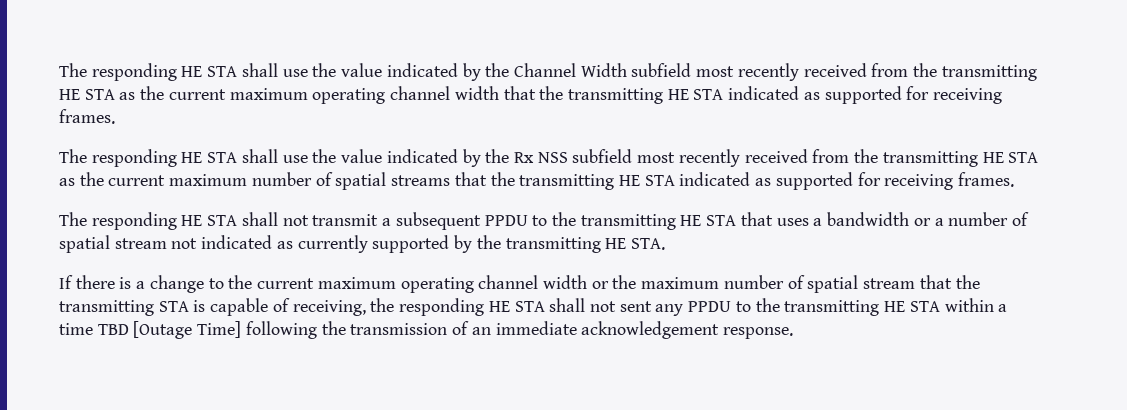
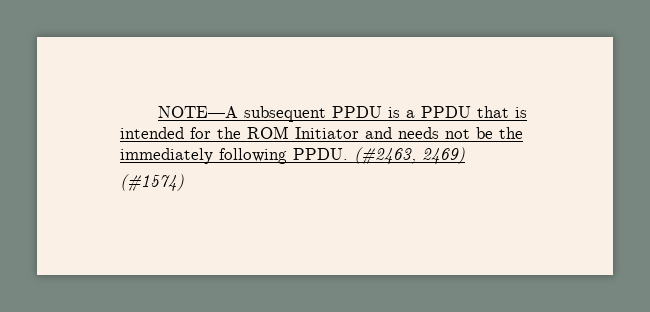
- The responding HE STA shall use the value indicated by the Channel Width subfield most recently received from the transmitting HE STA as the current maximum operating channel width that the transmitting HE STA indicated as supported for receiving frames.
- The responding HE STA shall use the value indicated by the Rx NSS subfield most recently received from the transmitting HE STA as the current maximum number of spatial streams that the transmitting HE STA indicated as supported for receiving frames.
- The responding HE STA shall not transmit a subsequent PPDU to the transmitting HE STA that uses a bandwidth or a number of spatial stream not indicated as currently supported by the transmitting HE STA.
- If there is a change to the current maximum operating channel width or the maximum number of spatial stream that the transmitting STA is capable of receiving, the responding HE STA shall not sent any PPDU to the transmitting HE STA within a time TBD [Outage Time] following the transmission of an immediate acknowledgement response.
+ NOTE—A subsequent PPDU is a PPDU that is intended for the ROM Initiator and needs not be the immediately following PPDU. (#2463, 2469)
+ (#1574)

